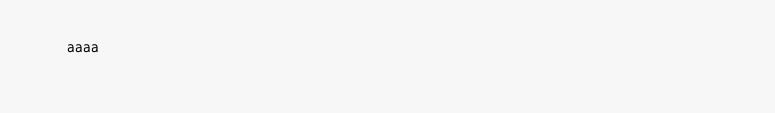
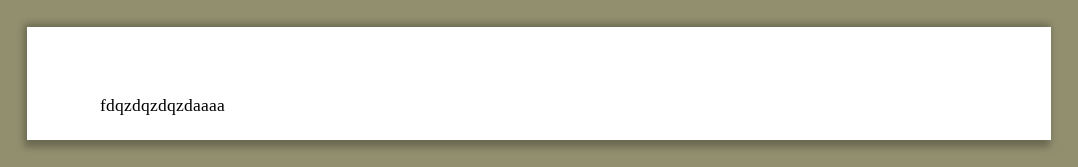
- aaaa
+ fdqzdqzdqzdaaaa

